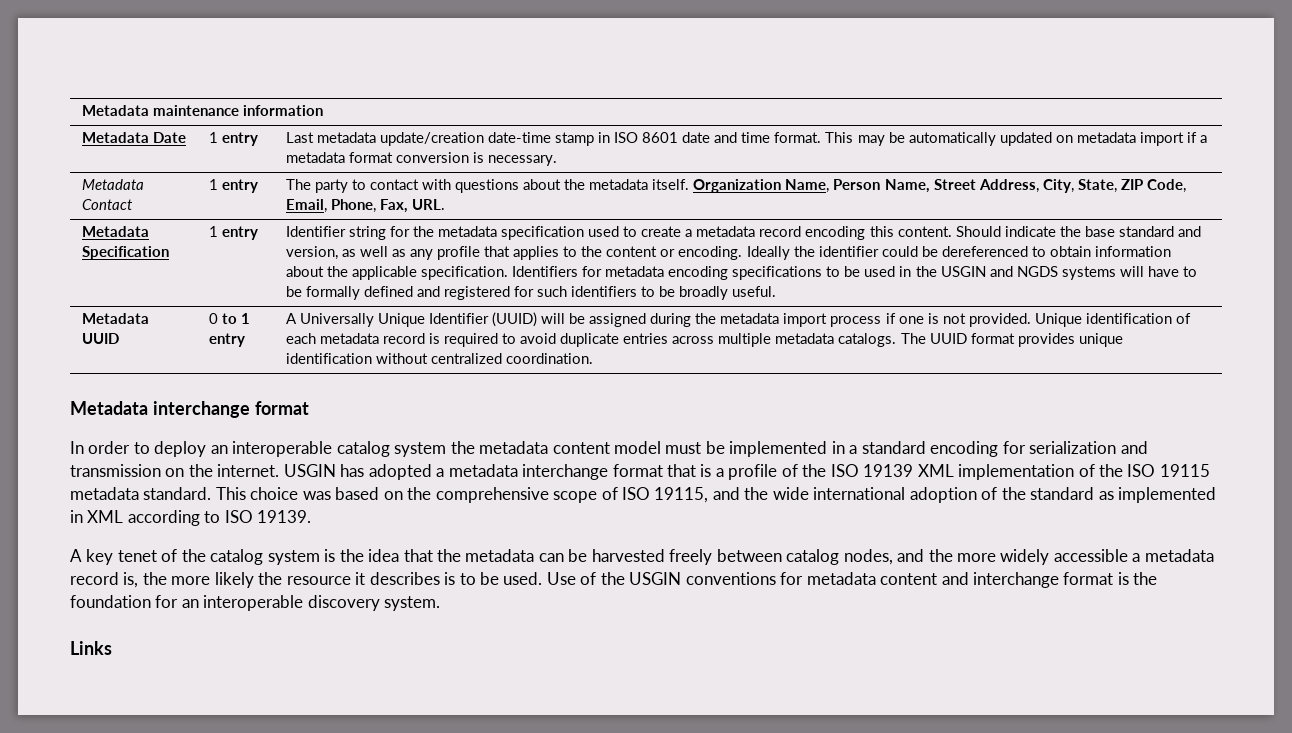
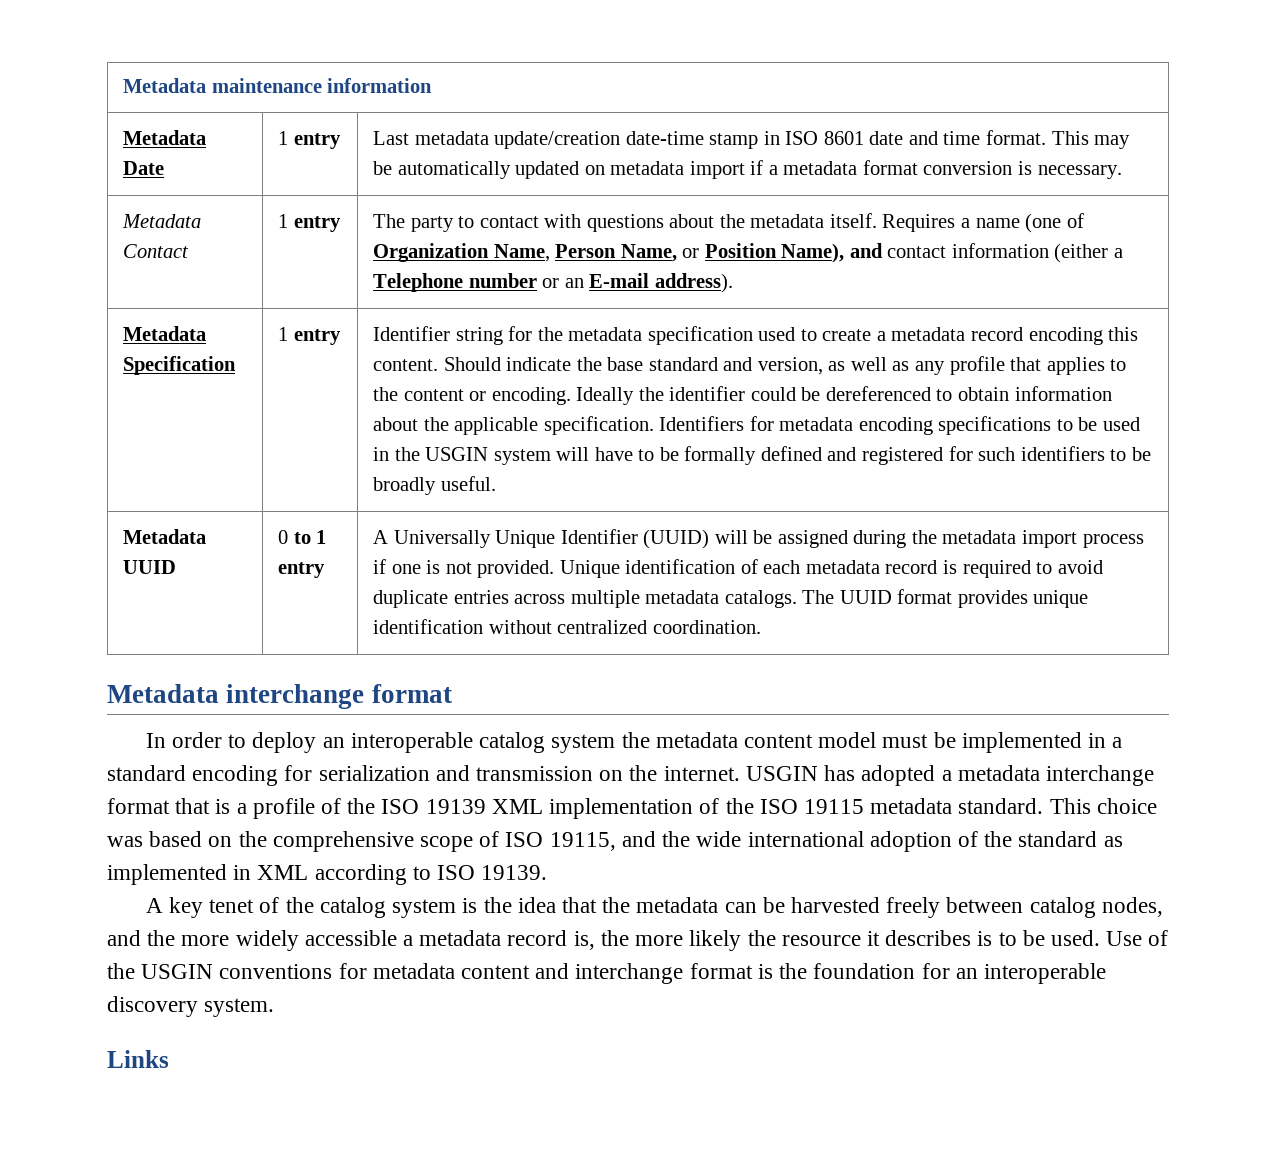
- Metadata Contact | 1 entry | The party to contact with questions about the metadata itself. Organization Name, Person Name, Street Address, City, State, ZIP Code, Email, Phone, Fax, URL.
+ Metadata Contact | 1 entry | The party to contact with questions about the metadata itself. Requires a name (one of Organization Name, Person Name, or Position Name), and contact information (either a Telephone number or an E-mail address).
- Identifiers for metadata encoding specifications to be used in the USGIN and NGDS systems will have to be formally defined and registered for such identifiers to be broadly useful.
+ Identifiers for metadata encoding specifications to be used in the USGIN system will have to be formally defined and registered for such identifiers to be broadly useful.

